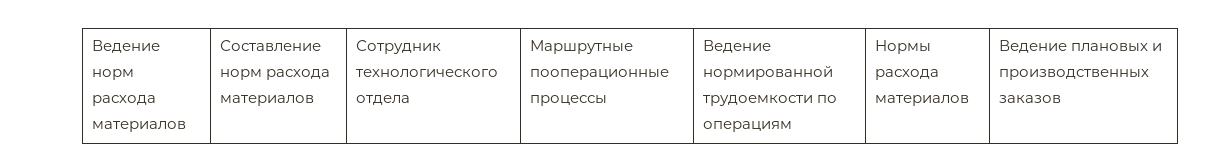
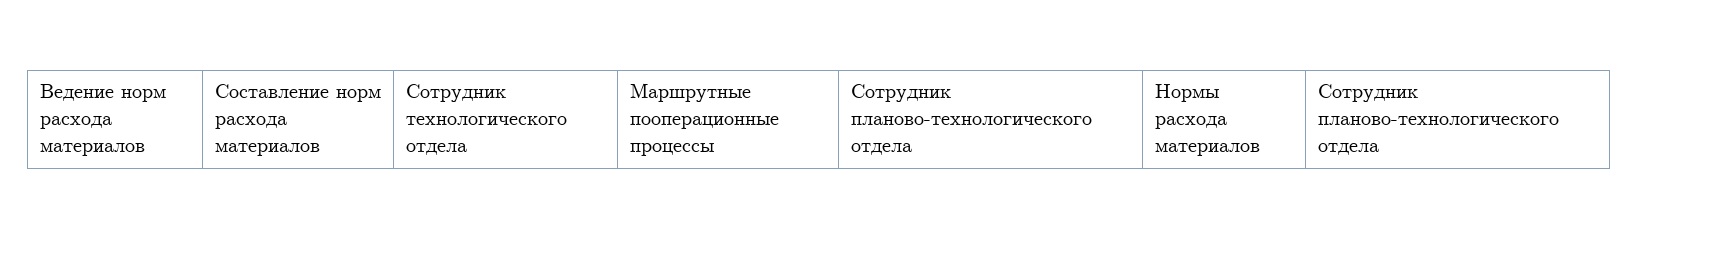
- Ведение норм расхода материалов | Составление норм расхода материалов | Сотрудник технологического отдела | Маршрутные пооперационные процессы | Ведение нормированной трудоемкости по операциям | Нормы расхода материалов | Ведение плановых и производственных заказов
+ Ведение норм расхода материалов | Составление норм расхода материалов | Сотрудник технологического отдела | Маршрутные пооперационные процессы | Сотрудник планово-технологического отдела | Нормы расхода материалов | Сотрудник планово-технологического отдела

